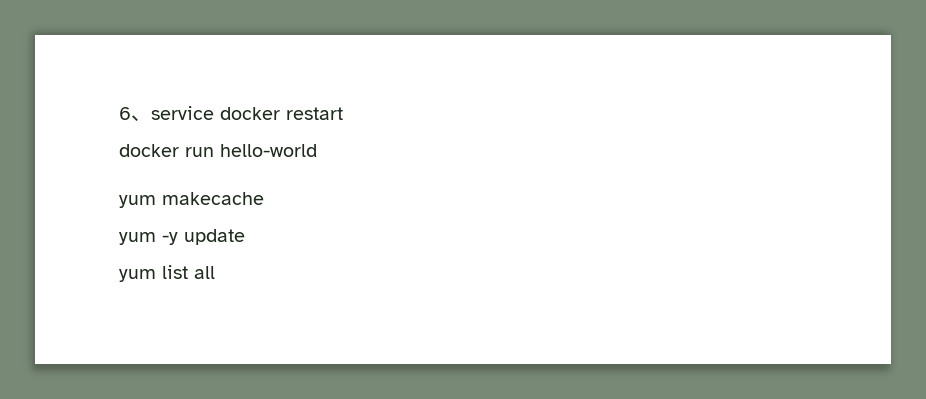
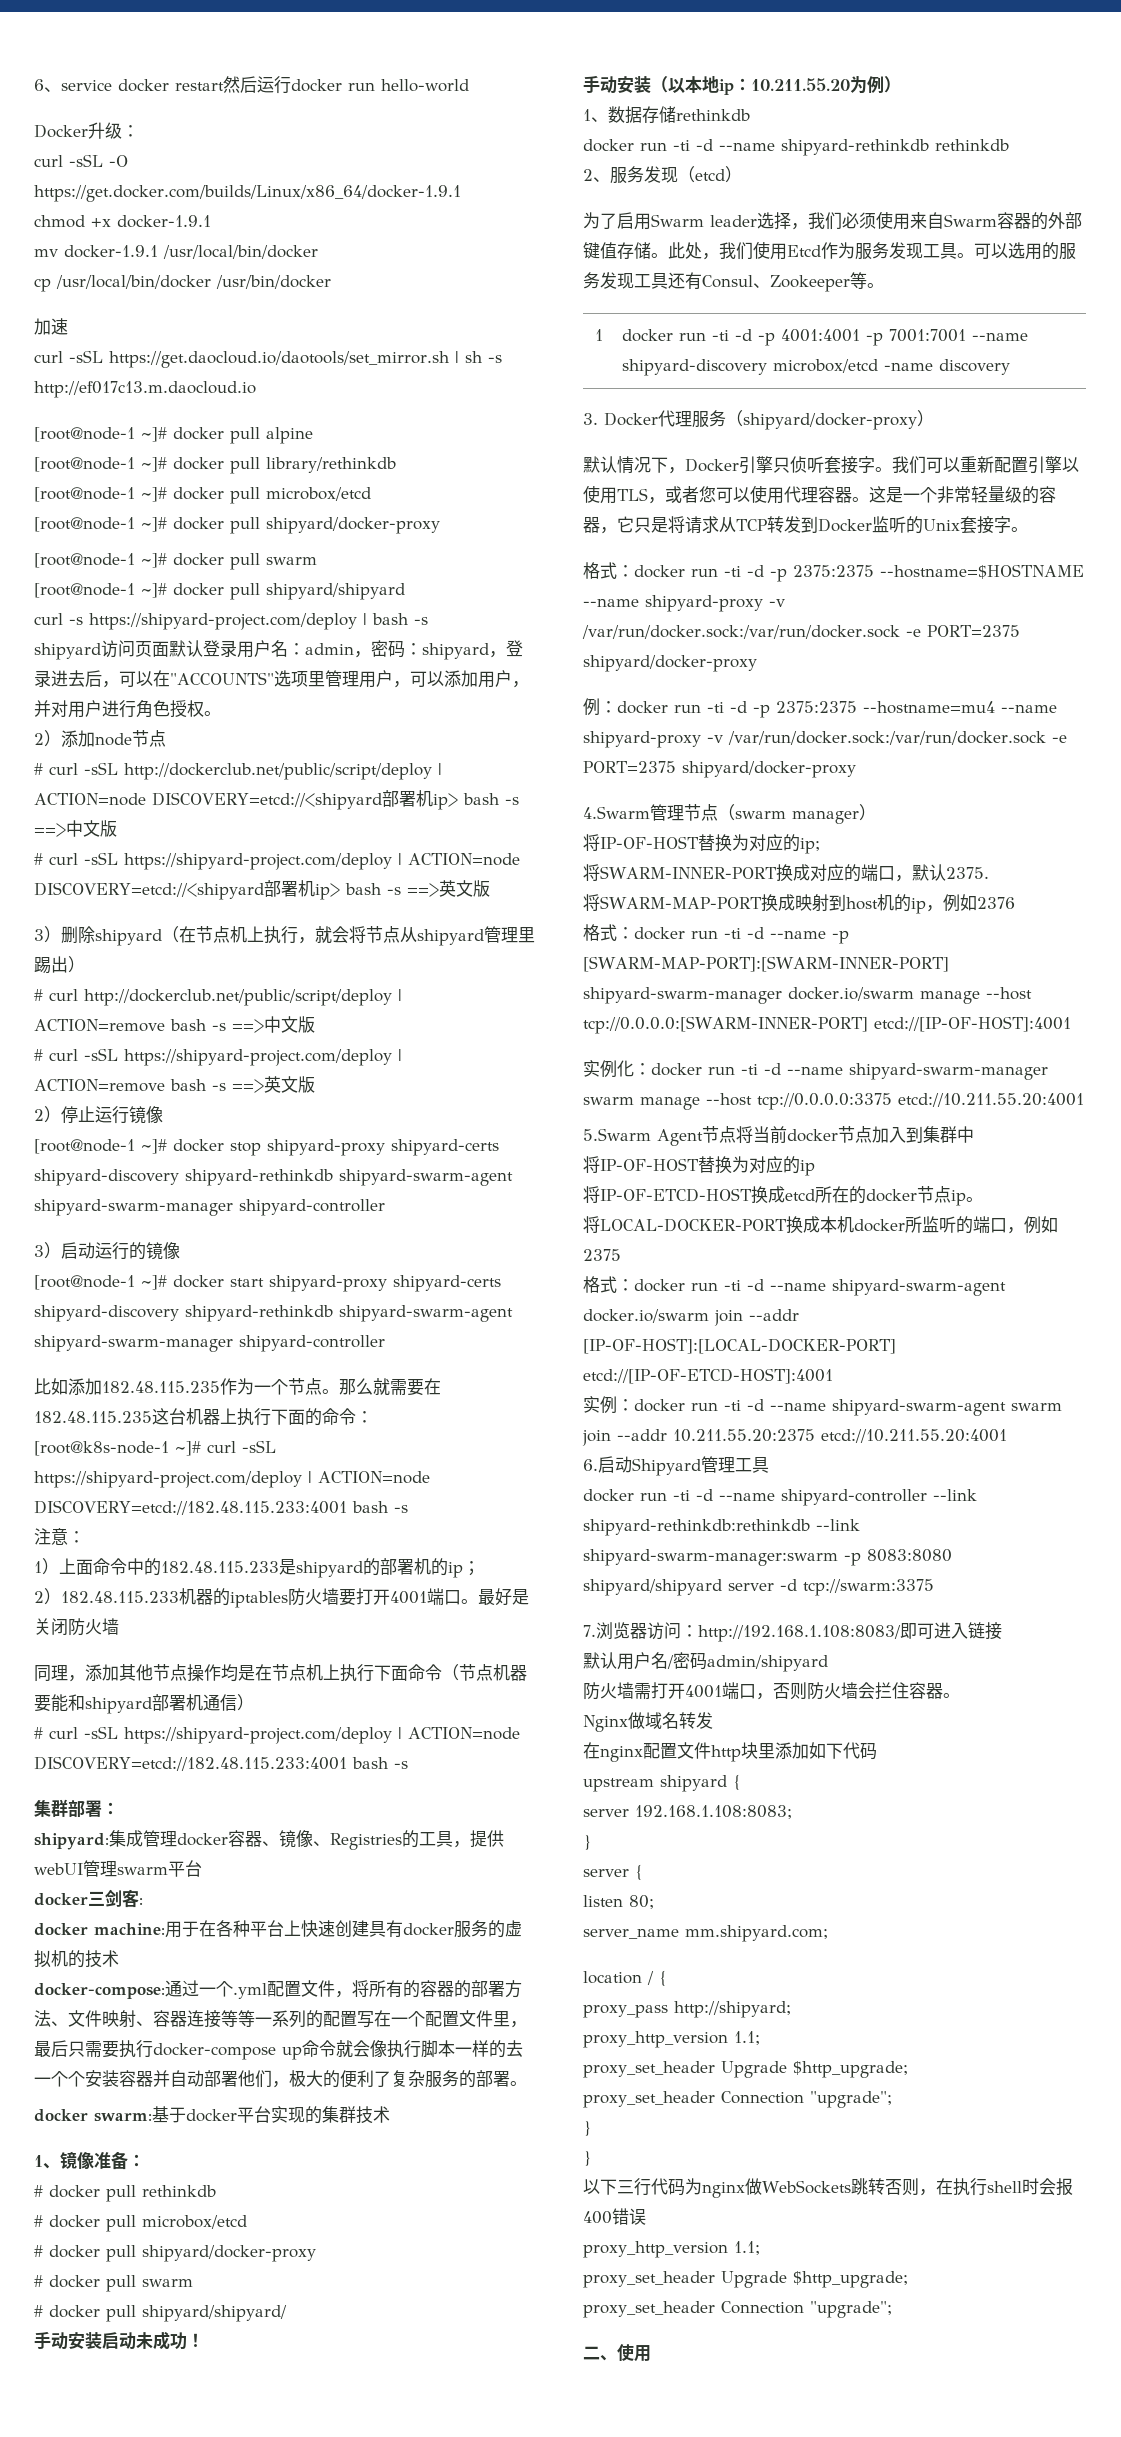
- 6、service docker restart
- docker run hello-world
+ 6、service docker restart然后运行docker run hello-world
- yum makecache
- yum -y update
- yum list all
+ Docker升级：
+ curl -sSL -O https://get.docker.com/builds/Linux/x86_64/docker-1.9.1
+ chmod +x docker-1.9.1
+ mv docker-1.9.1 /usr/local/bin/docker
+ cp /usr/local/bin/docker /usr/bin/docker
+ 加速
+ curl -sSL https://get.daocloud.io/daotools/set_mirror.sh | sh -s http://ef017c13.m.daocloud.io
+ [root@node-1 ~]# docker pull alpine
+ [root@node-1 ~]# docker pull library/rethinkdb
+ [root@node-1 ~]# docker pull microbox/etcd
+ [root@node-1 ~]# docker pull shipyard/docker-proxy
+ [root@node-1 ~]# docker pull swarm
+ [root@node-1 ~]# docker pull shipyard/shipyard
+ curl -s https://shipyard-project.com/deploy | bash -s
+ shipyard访问页面默认登录用户名：admin，密码：shipyard，登录进去后，可以在"ACCOUNTS"选项里管理用户，可以添加用户，并对用户进行角色授权。
+ 2）添加node节点
+ # curl -sSL http://dockerclub.net/public/script/deploy | ACTION=node DISCOVERY=etcd://<shipyard部署机ip> bash -s ==>中文版
+ # curl -sSL https://shipyard-project.com/deploy | ACTION=node DISCOVERY=etcd://<shipyard部署机ip> bash -s ==>英文版
+ 3）删除shipyard（在节点机上执行，就会将节点从shipyard管理里踢出）
+ # curl http://dockerclub.net/public/script/deploy | ACTION=remove bash -s ==>中文版
+ # curl -sSL https://shipyard-project.com/deploy | ACTION=remove bash -s ==>英文版
+ 2）停止运行镜像
+ [root@node-1 ~]# docker stop shipyard-proxy shipyard-certs shipyard-discovery shipyard-rethinkdb shipyard-swarm-agent shipyard-swarm-manager shipyard-controller
+ 3）启动运行的镜像
+ [root@node-1 ~]# docker start shipyard-proxy shipyard-certs shipyard-discovery shipyard-rethinkdb shipyard-swarm-agent shipyard-swarm-manager shipyard-controller
+ 比如添加182.48.115.235作为一个节点。那么就需要在182.48.115.235这台机器上执行下面的命令：
+ [root@k8s-node-1 ~]# curl -sSL https://shipyard-project.com/deploy | ACTION=node DISCOVERY=etcd://182.48.115.233:4001 bash -s
+ 注意：
+ 1）上面命令中的182.48.115.233是shipyard的部署机的ip；
+ 2）182.48.115.233机器的iptables防火墙要打开4001端口。最好是关闭防火墙
+ 同理，添加其他节点操作均是在节点机上执行下面命令（节点机器要能和shipyard部署机通信）
+ # curl -sSL https://shipyard-project.com/deploy | ACTION=node DISCOVERY=etcd://182.48.115.233:4001 bash -s
+ 集群部署：
+ shipyard:集成管理docker容器、镜像、Registries的工具，提供webUI管理swarm平台
+ docker三剑客:
+ docker machine:用于在各种平台上快速创建具有docker服务的虚拟机的技术
+ docker-compose:通过一个.yml配置文件，将所有的容器的部署方法、文件映射、容器连接等等一系列的配置写在一个配置文件里，最后只需要执行docker-compose up命令就会像执行脚本一样的去一个个安装容器并自动部署他们，极大的便利了复杂服务的部署。
+ docker swarm:基于docker平台实现的集群技术
+ 1、镜像准备：
+ # docker pull rethinkdb
+ # docker pull microbox/etcd
+ # docker pull shipyard/docker-proxy
+ # docker pull swarm
+ # docker pull shipyard/shipyard/
+ 手动安装启动未成功！
+ 手动安装（以本地ip：10.211.55.20为例）
+ 1、数据存储rethinkdb
+ docker run -ti -d --name shipyard-rethinkdb rethinkdb
+ 2、服务发现（etcd）
+ 为了启用Swarm leader选择，我们必须使用来自Swarm容器的外部键值存储。此处，我们使用Etcd作为服务发现工具。可以选用的服务发现工具还有Consul、Zookeeper等。
+ 1 | docker run -ti -d -p 4001:4001 -p 7001:7001 --name shipyard-discovery microbox/etcd -name discovery
+ 3. Docker代理服务（shipyard/docker-proxy）
+ 默认情况下，Docker引擎只侦听套接字。我们可以重新配置引擎以使用TLS，或者您可以使用代理容器。这是一个非常轻量级的容器，它只是将请求从TCP转发到Docker监听的Unix套接字。
+ 格式：docker run -ti -d -p 2375:2375 --hostname=$HOSTNAME --name shipyard-proxy -v /var/run/docker.sock:/var/run/docker.sock -e PORT=2375 shipyard/docker-proxy
+ 例：docker run -ti -d -p 2375:2375 --hostname=mu4 --name shipyard-proxy -v /var/run/docker.sock:/var/run/docker.sock -e PORT=2375 shipyard/docker-proxy
+ 4.Swarm管理节点（swarm manager）
+ 将IP-OF-HOST替换为对应的ip;
+ 将SWARM-INNER-PORT换成对应的端口，默认2375.
+ 将SWARM-MAP-PORT换成映射到host机的ip，例如2376
+ 格式：docker run -ti -d --name -p [SWARM-MAP-PORT]:[SWARM-INNER-PORT] shipyard-swarm-manager docker.io/swarm manage --host tcp://0.0.0.0:[SWARM-INNER-PORT] etcd://[IP-OF-HOST]:4001
+ 实例化：docker run -ti -d --name shipyard-swarm-manager swarm manage --host tcp://0.0.0.0:3375 etcd://10.211.55.20:4001
+ 5.Swarm Agent节点将当前docker节点加入到集群中
+ 将IP-OF-HOST替换为对应的ip
+ 将IP-OF-ETCD-HOST换成etcd所在的docker节点ip。
+ 将LOCAL-DOCKER-PORT换成本机docker所监听的端口，例如2375
+ 格式：docker run -ti -d --name shipyard-swarm-agent docker.io/swarm join --addr [IP-OF-HOST]:[LOCAL-DOCKER-PORT] etcd://[IP-OF-ETCD-HOST]:4001
+ 实例：docker run -ti -d --name shipyard-swarm-agent swarm join --addr 10.211.55.20:2375 etcd://10.211.55.20:4001
+ 6.启动Shipyard管理工具
+ docker run -ti -d --name shipyard-controller --link shipyard-rethinkdb:rethinkdb --link shipyard-swarm-manager:swarm -p 8083:8080 shipyard/shipyard server -d tcp://swarm:3375
+ 7.浏览器访问：http://192.168.1.108:8083/即可进入链接
+ 默认用户名/密码admin/shipyard
+ 防火墙需打开4001端口，否则防火墙会拦住容器。
+ Nginx做域名转发
+ 在nginx配置文件http块里添加如下代码
+ upstream shipyard {
+ server 192.168.1.108:8083;
+ }
+ server {
+ listen 80;
+ server_name mm.shipyard.com;
+ location / {
+ proxy_pass http://shipyard;
+ proxy_http_version 1.1;
+ proxy_set_header Upgrade $http_upgrade;
+ proxy_set_header Connection "upgrade";
+ }
+ }
+ 以下三行代码为nginx做WebSockets跳转否则，在执行shell时会报400错误
+ proxy_http_version 1.1;
+ proxy_set_header Upgrade $http_upgrade;
+ proxy_set_header Connection "upgrade";
+ 二、使用

